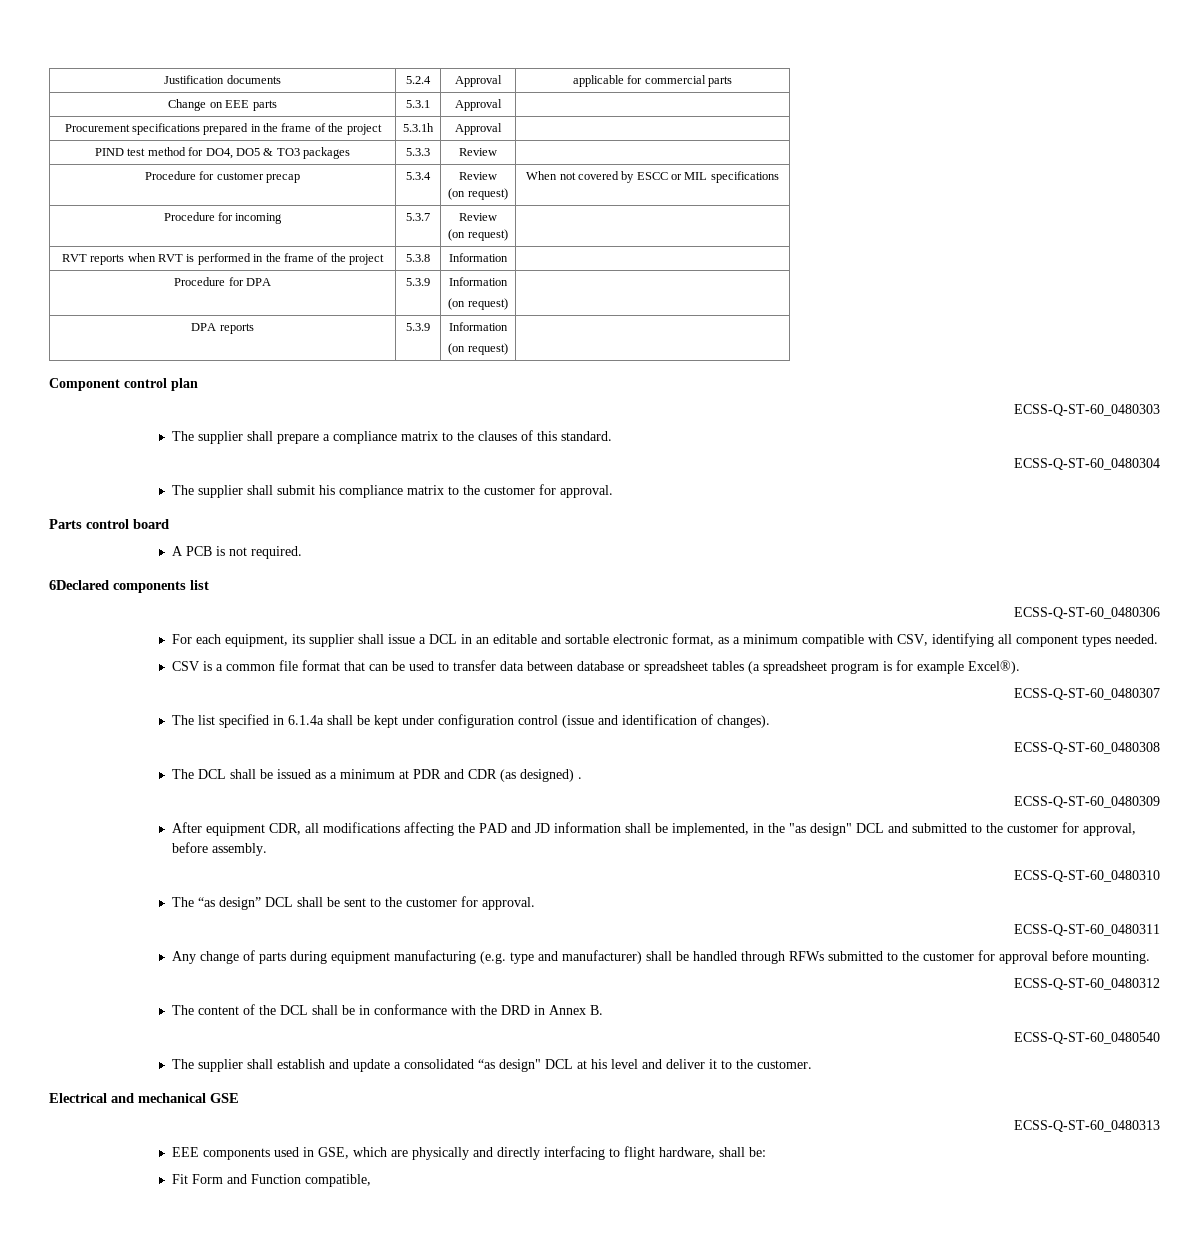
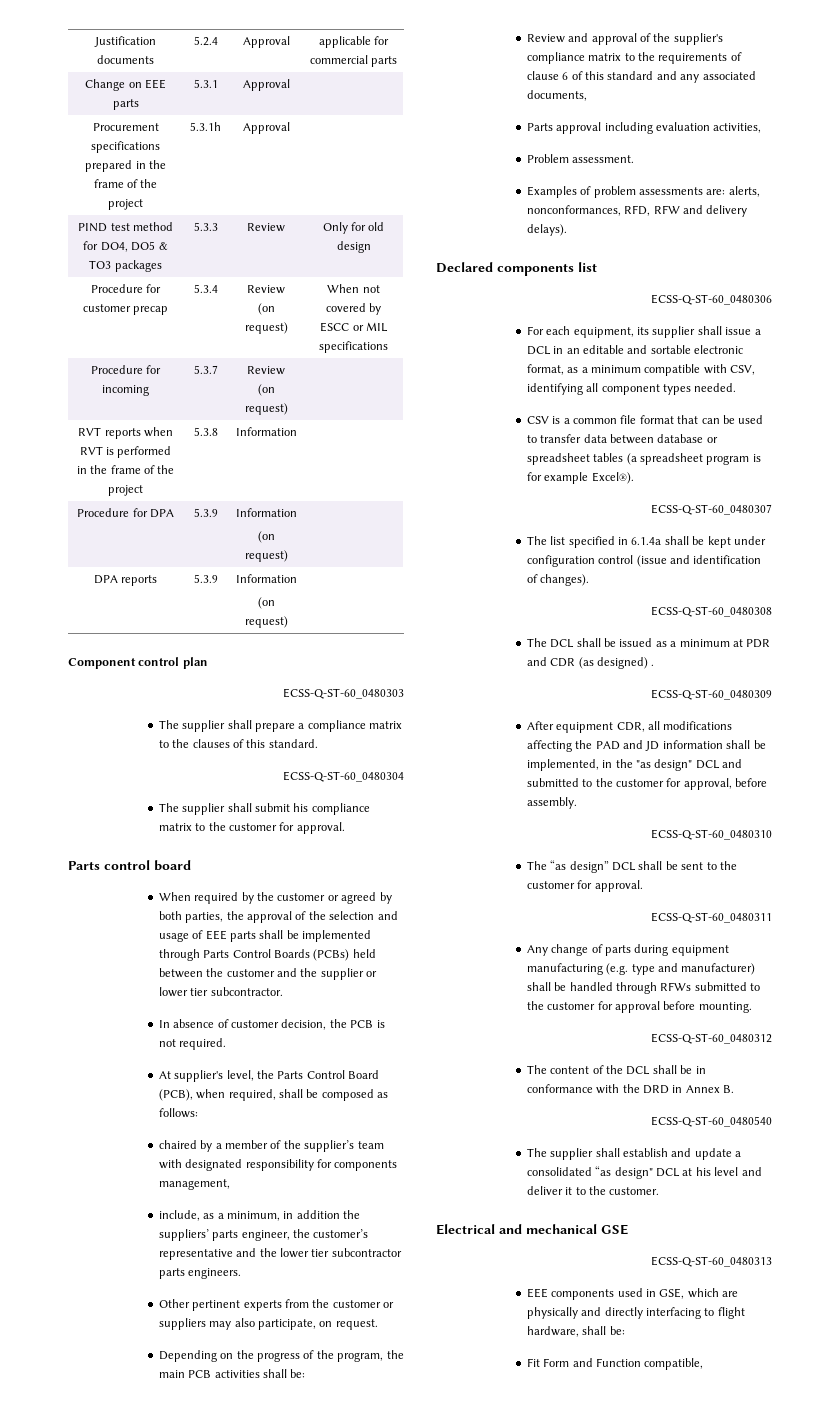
- PIND test method for DO4, DO5 & TO3 packages | 5.3.3 | Review |
+ PIND test method for DO4, DO5 & TO3 packages | 5.3.3 | Review | Only for old design
- A PCB is not required.
- 6Declared components list
+ When required by the customer or agreed by both parties, the approval of the selection and usage of EEE parts shall be implemented through Parts Control Boards (PCBs) held between the customer and the supplier or lower tier subcontractor.
+ In absence of customer decision, the PCB is not required.
+ At supplier's level, the Parts Control Board (PCB), when required, shall be composed as follows:
+ chaired by a member of the supplier’s team with designated responsibility for components management,
+ include, as a minimum, in addition the suppliers’ parts engineer, the customer’s representative and the lower tier subcontractor parts engineers.
+ Other pertinent experts from the customer or suppliers may also participate, on request.
+ Depending on the progress of the program, the main PCB activities shall be:
+ Review and approval of the supplier's compliance matrix to the requirements of clause 6 of this standard and any associated documents,
+ Parts approval including evaluation activities,
+ Problem assessment.
+ Examples of problem assessments are: alerts, nonconformances, RFD, RFW and delivery delays).
+ Declared components list

